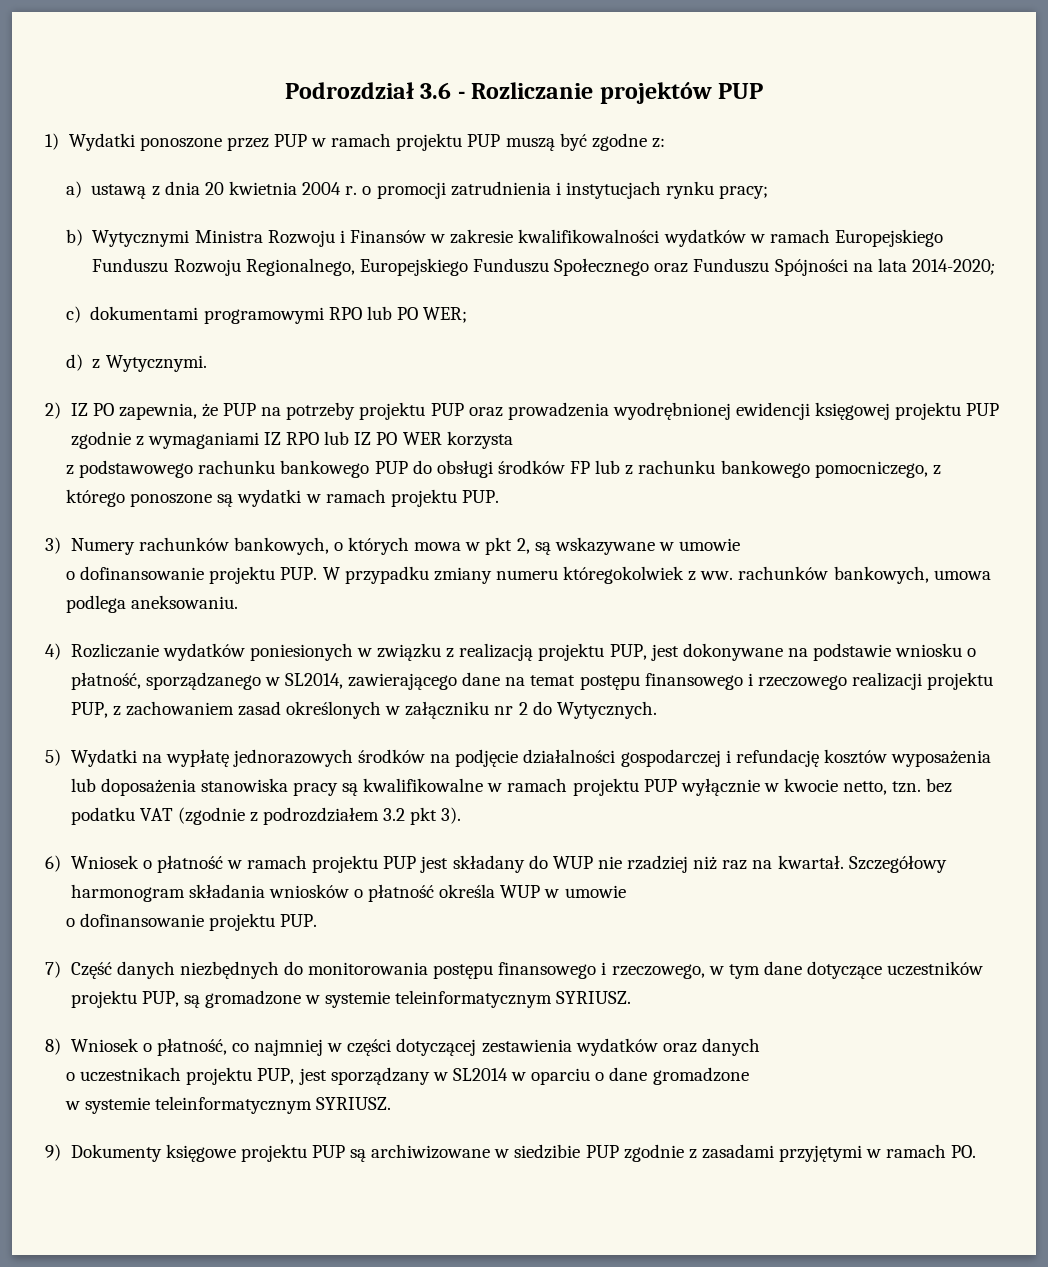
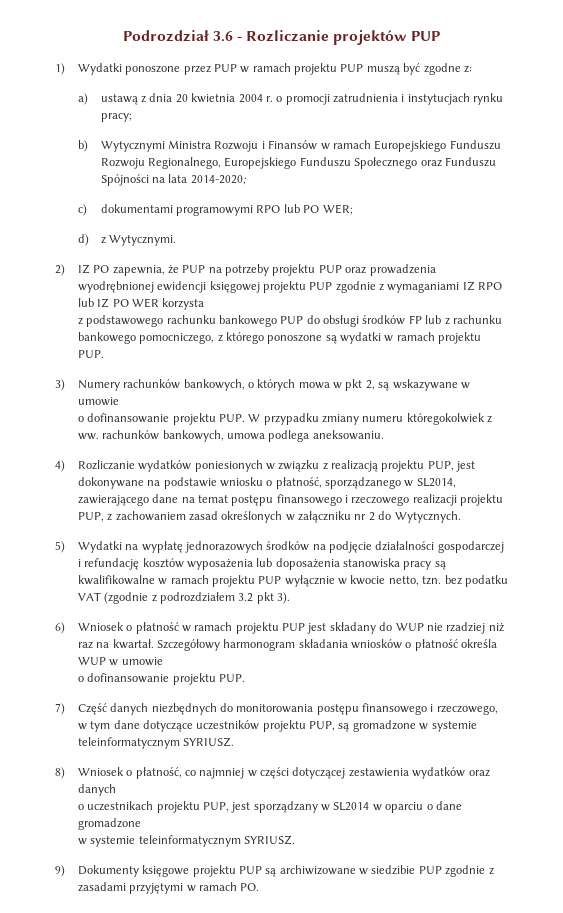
- b) Wytycznymi Ministra Rozwoju i Finansów w zakresie kwalifikowalności wydatków w ramach Europejskiego Funduszu Rozwoju Regionalnego, Europejskiego Funduszu Społecznego oraz Funduszu Spójności na lata 2014-2020;
+ b) Wytycznymi Ministra Rozwoju i Finansów w ramach Europejskiego Funduszu Rozwoju Regionalnego, Europejskiego Funduszu Społecznego oraz Funduszu Spójności na lata 2014-2020;

